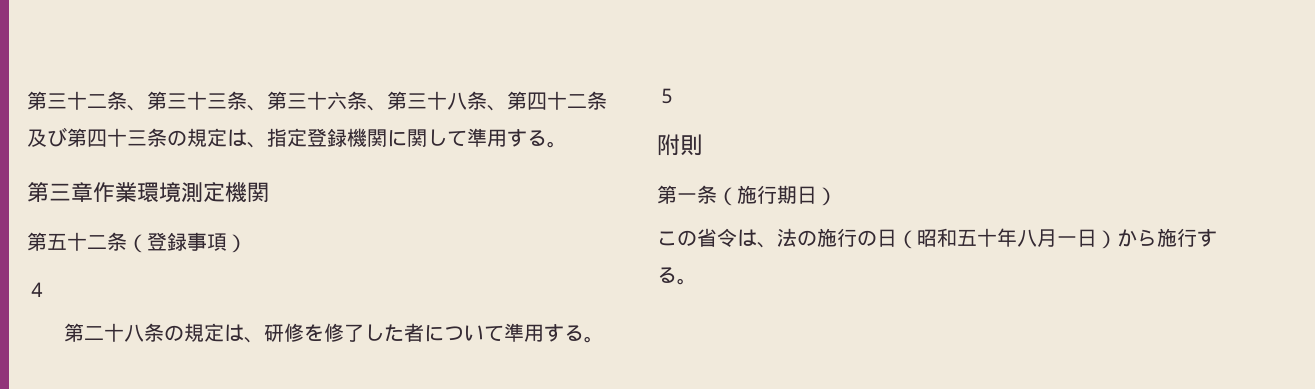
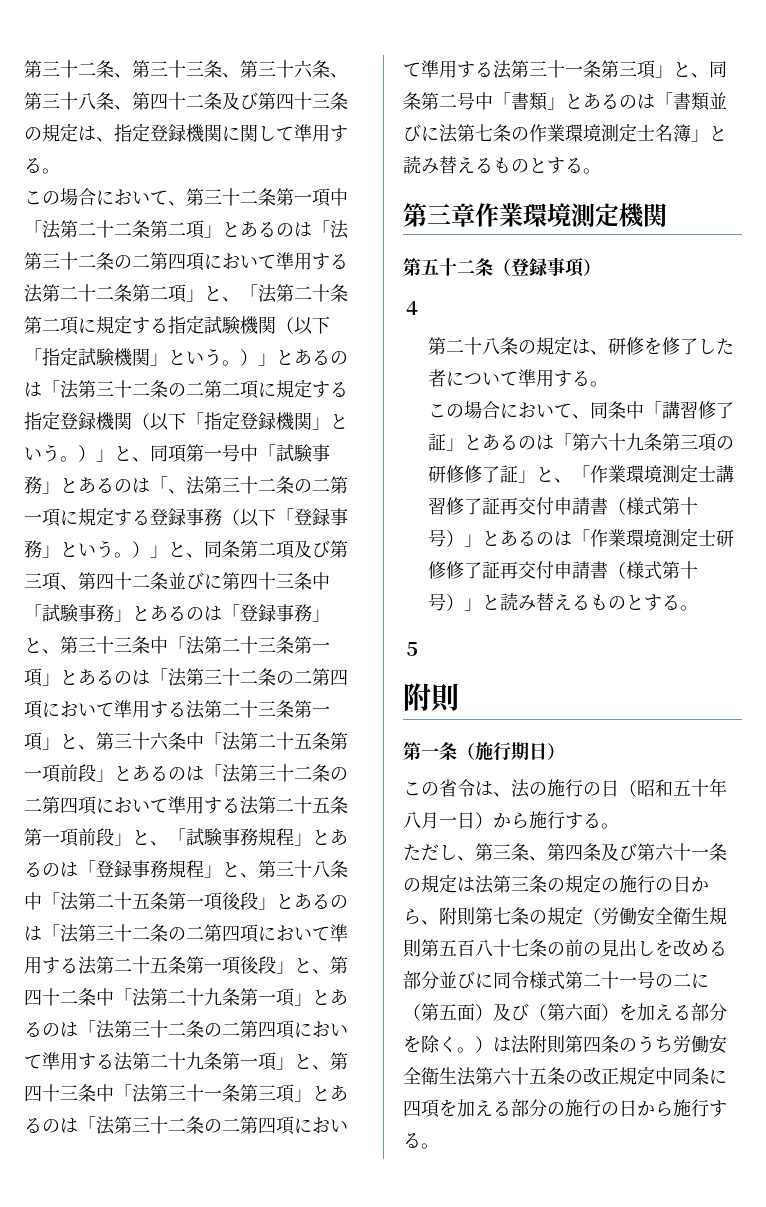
+ この場合において、第三十二条第一項中「法第二十二条第二項」とあるのは「法第三十二条の二第四項において準用する法第二十二条第二項」と、「法第二十条第二項に規定する指定試験機関（以下「指定試験機関」という。）」とあるのは「法第三十二条の二第二項に規定する指定登録機関（以下「指定登録機関」という。）」と、同項第一号中「試験事務」とあるのは「、法第三十二条の二第一項に規定する登録事務（以下「登録事務」という。）」と、同条第二項及び第三項、第四十二条並びに第四十三条中「試験事務」とあるのは「登録事務」と、第三十三条中「法第二十三条第一項」とあるのは「法第三十二条の二第四項において準用する法第二十三条第一項」と、第三十六条中「法第二十五条第一項前段」とあるのは「法第三十二条の二第四項において準用する法第二十五条第一項前段」と、「試験事務規程」とあるのは「登録事務規程」と、第三十八条中「法第二十五条第一項後段」とあるのは「法第三十二条の二第四項において準用する法第二十五条第一項後段」と、第四十二条中「法第二十九条第一項」とあるのは「法第三十二条の二第四項において準用する法第二十九条第一項」と、第四十三条中「法第三十一条第三項」とあるのは「法第三十二条の二第四項において準用する法第三十一条第三項」と、同条第二号中「書類」とあるのは「書類並びに法第七条の作業環境測定士名簿」と読み替えるものとする。
+ この場合において、同条中「講習修了証」とあるのは「第六十九条第三項の研修修了証」と、「作業環境測定士講習修了証再交付申請書（様式第十号）」とあるのは「作業環境測定士研修修了証再交付申請書（様式第十号）」と読み替えるものとする。
+ ただし、第三条、第四条及び第六十一条の規定は法第三条の規定の施行の日から、附則第七条の規定（労働安全衛生規則第五百八十七条の前の見出しを改める部分並びに同令様式第二十一号の二に（第五面）及び（第六面）を加える部分を除く。）は法附則第四条のうち労働安全衛生法第六十五条の改正規定中同条に四項を加える部分の施行の日から施行する。

